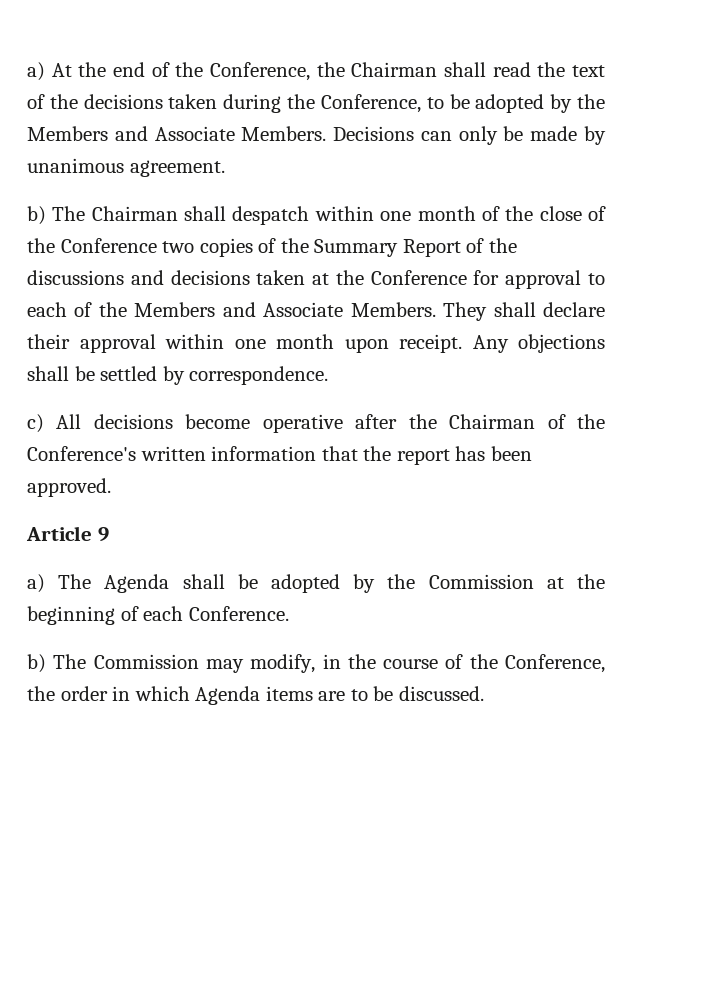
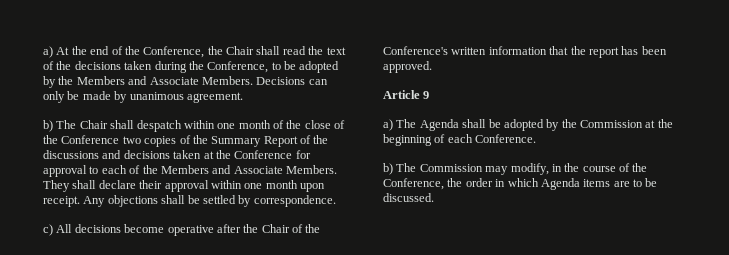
- a) At the end of the Conference, the Chairman shall read the text of the decisions taken during the Conference, to be adopted by the Members and Associate Members.
+ a) At the end of the Conference, the Chair shall read the text of the decisions taken during the Conference, to be adopted by the Members and Associate Members.
- b) The Chairman shall despatch within one month of the close of the Conference two copies of the Summary Report of the discussions and decisions taken at the Conference for approval to each of the Members and Associate Members.
+ b) The Chair shall despatch within one month of the close of the Conference two copies of the Summary Report of the discussions and decisions taken at the Conference for approval to each of the Members and Associate Members.
- c) All decisions become operative after the Chairman of the Conference's written information that the report has been approved.
+ c) All decisions become operative after the Chair of the Conference's written information that the report has been approved.

